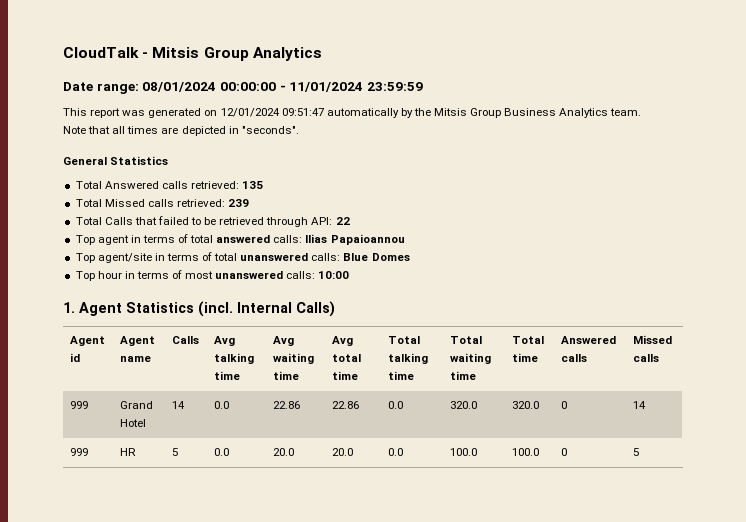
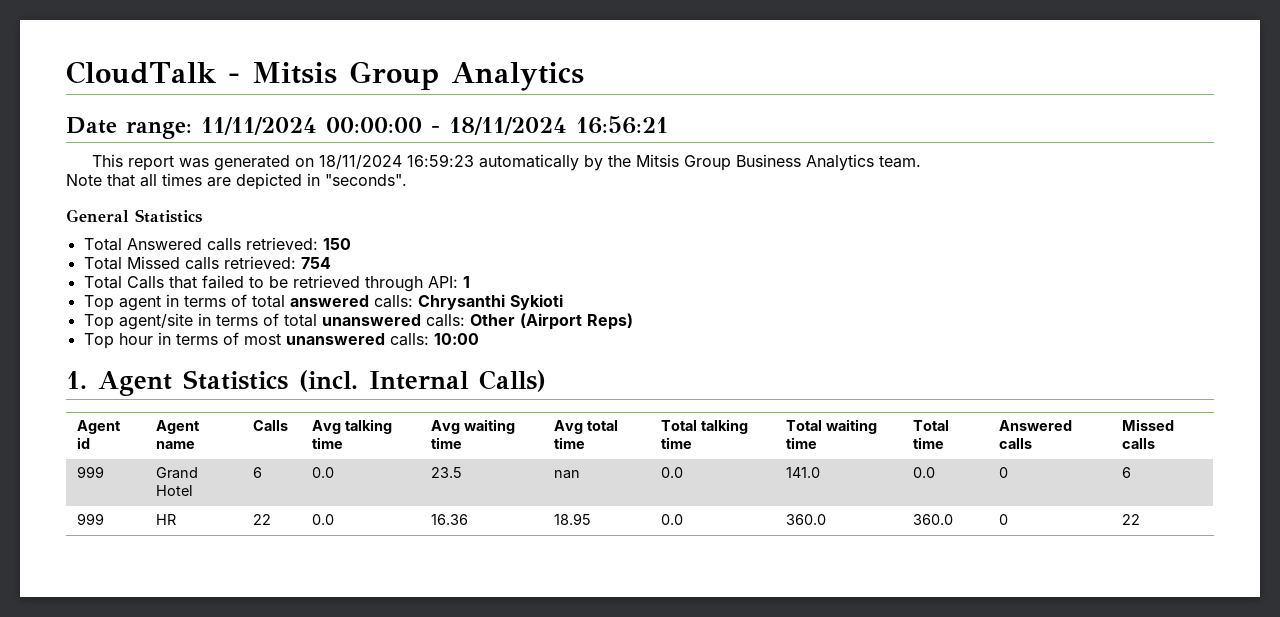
- Date range: 08/01/2024 00:00:00 - 11/01/2024 23:59:59
+ Date range: 11/11/2024 00:00:00 - 18/11/2024 16:56:21
- This report was generated on 12/01/2024 09:51:47 automatically by the Mitsis Group Business Analytics team.
+ This report was generated on 18/11/2024 16:59:23 automatically by the Mitsis Group Business Analytics team.
- Total Answered calls retrieved: 135
+ Total Answered calls retrieved: 150
- Total Missed calls retrieved: 239
+ Total Missed calls retrieved: 754
- Total Calls that failed to be retrieved through API: 22
+ Total Calls that failed to be retrieved through API: 1
- Top agent in terms of total answered calls: Ilias Papaioannou
+ Top agent in terms of total answered calls: Chrysanthi Sykioti
- Top agent/site in terms of total unanswered calls: Blue Domes
+ Top agent/site in terms of total unanswered calls: Other (Airport Reps)
- 999 | Grand Hotel | 14 | 0.0 | 22.86 | 22.86 | 0.0 | 320.0 | 320.0 | 0 | 14
+ 999 | Grand Hotel | 6 | 0.0 | 23.5 | nan | 0.0 | 141.0 | 0.0 | 0 | 6
- 999 | HR | 5 | 0.0 | 20.0 | 20.0 | 0.0 | 100.0 | 100.0 | 0 | 5
+ 999 | HR | 22 | 0.0 | 16.36 | 18.95 | 0.0 | 360.0 | 360.0 | 0 | 22

